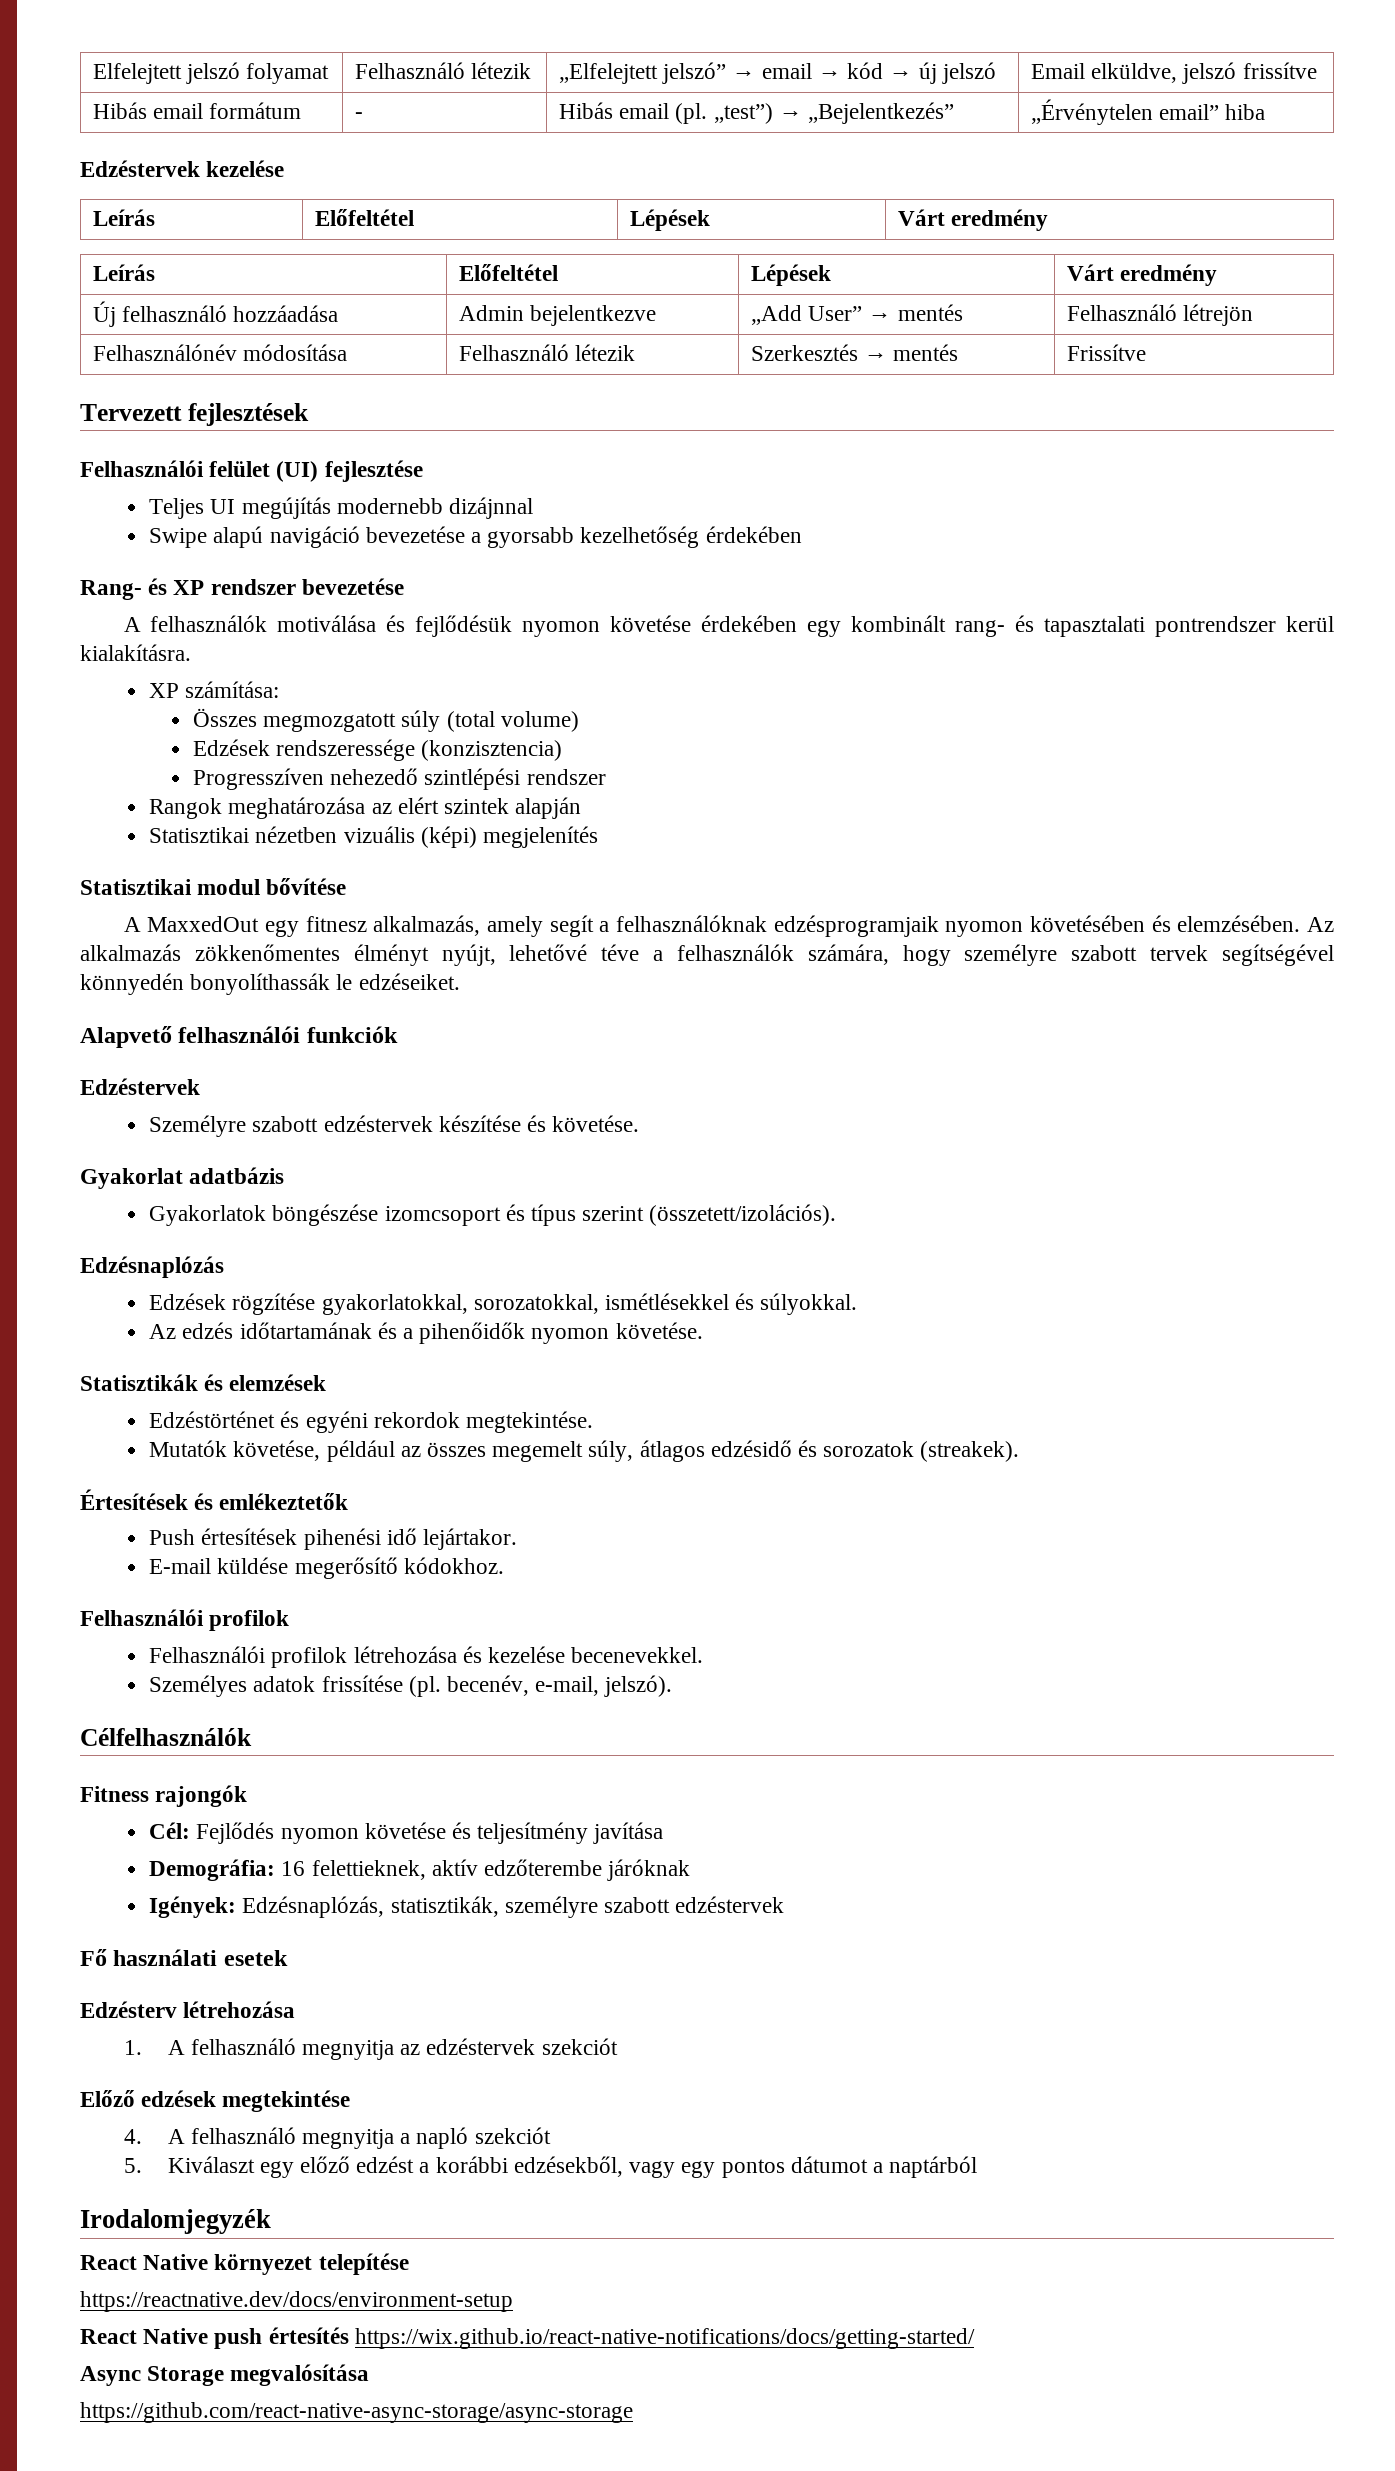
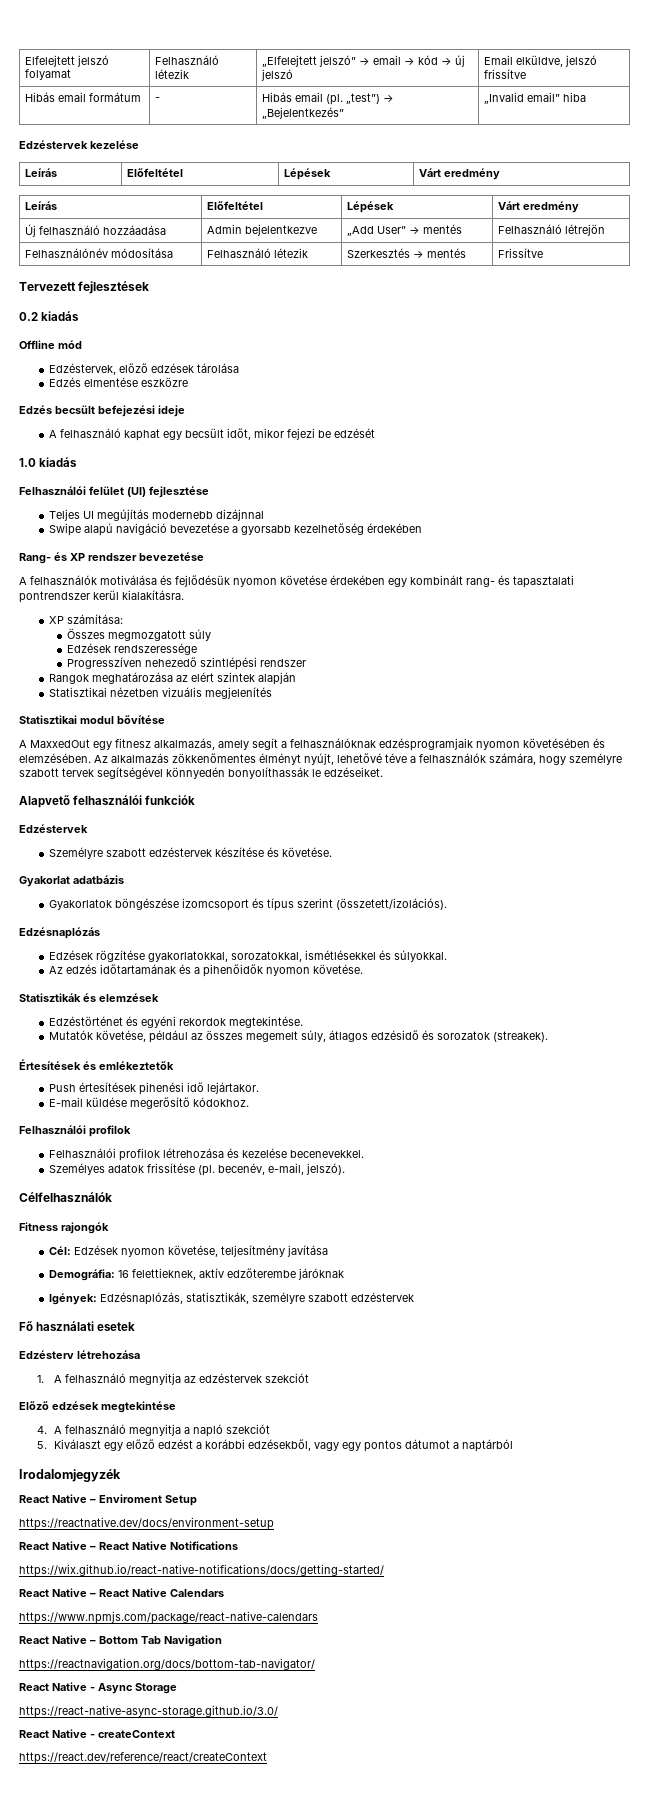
- Hibás email formátum | - | Hibás email (pl. „test”) → „Bejelentkezés” | „Érvénytelen email” hiba
+ Hibás email formátum | - | Hibás email (pl. „test”) → „Bejelentkezés” | „Invalid email” hiba
+ 0.2 kiadás
+ Offline mód
+ Edzéstervek, előző edzések tárolása
+ Edzés elmentése eszközre
+ Edzés becsült befejezési ideje
+ A felhasználó kaphat egy becsült időt, mikor fejezi be edzését
+ 1.0 kiadás
- Összes megmozgatott súly (total volume)
+ Összes megmozgatott súly
- Edzések rendszeressége (konzisztencia)
+ Edzések rendszeressége
- Statisztikai nézetben vizuális (képi) megjelenítés
+ Statisztikai nézetben vizuális megjelenítés
- Cél: Fejlődés nyomon követése és teljesítmény javítása
+ Cél: Edzések nyomon követése, teljesítmény javítása
- React Native környezet telepítése
+ React Native – Enviroment Setup
- React Native push értesítés https://wix.github.io/react-native-notifications/docs/getting-started/
- Async Storage megvalósítása
- https://github.com/react-native-async-storage/async-storage
+ React Native – React Native Notifications
+ https://wix.github.io/react-native-notifications/docs/getting-started/
+ React Native – React Native Calendars
+ https://www.npmjs.com/package/react-native-calendars
+ React Native – Bottom Tab Navigation
+ https://reactnavigation.org/docs/bottom-tab-navigator/
+ React Native - Async Storage
+ https://react-native-async-storage.github.io/3.0/
+ React Native - createContext
+ https://react.dev/reference/react/createContext

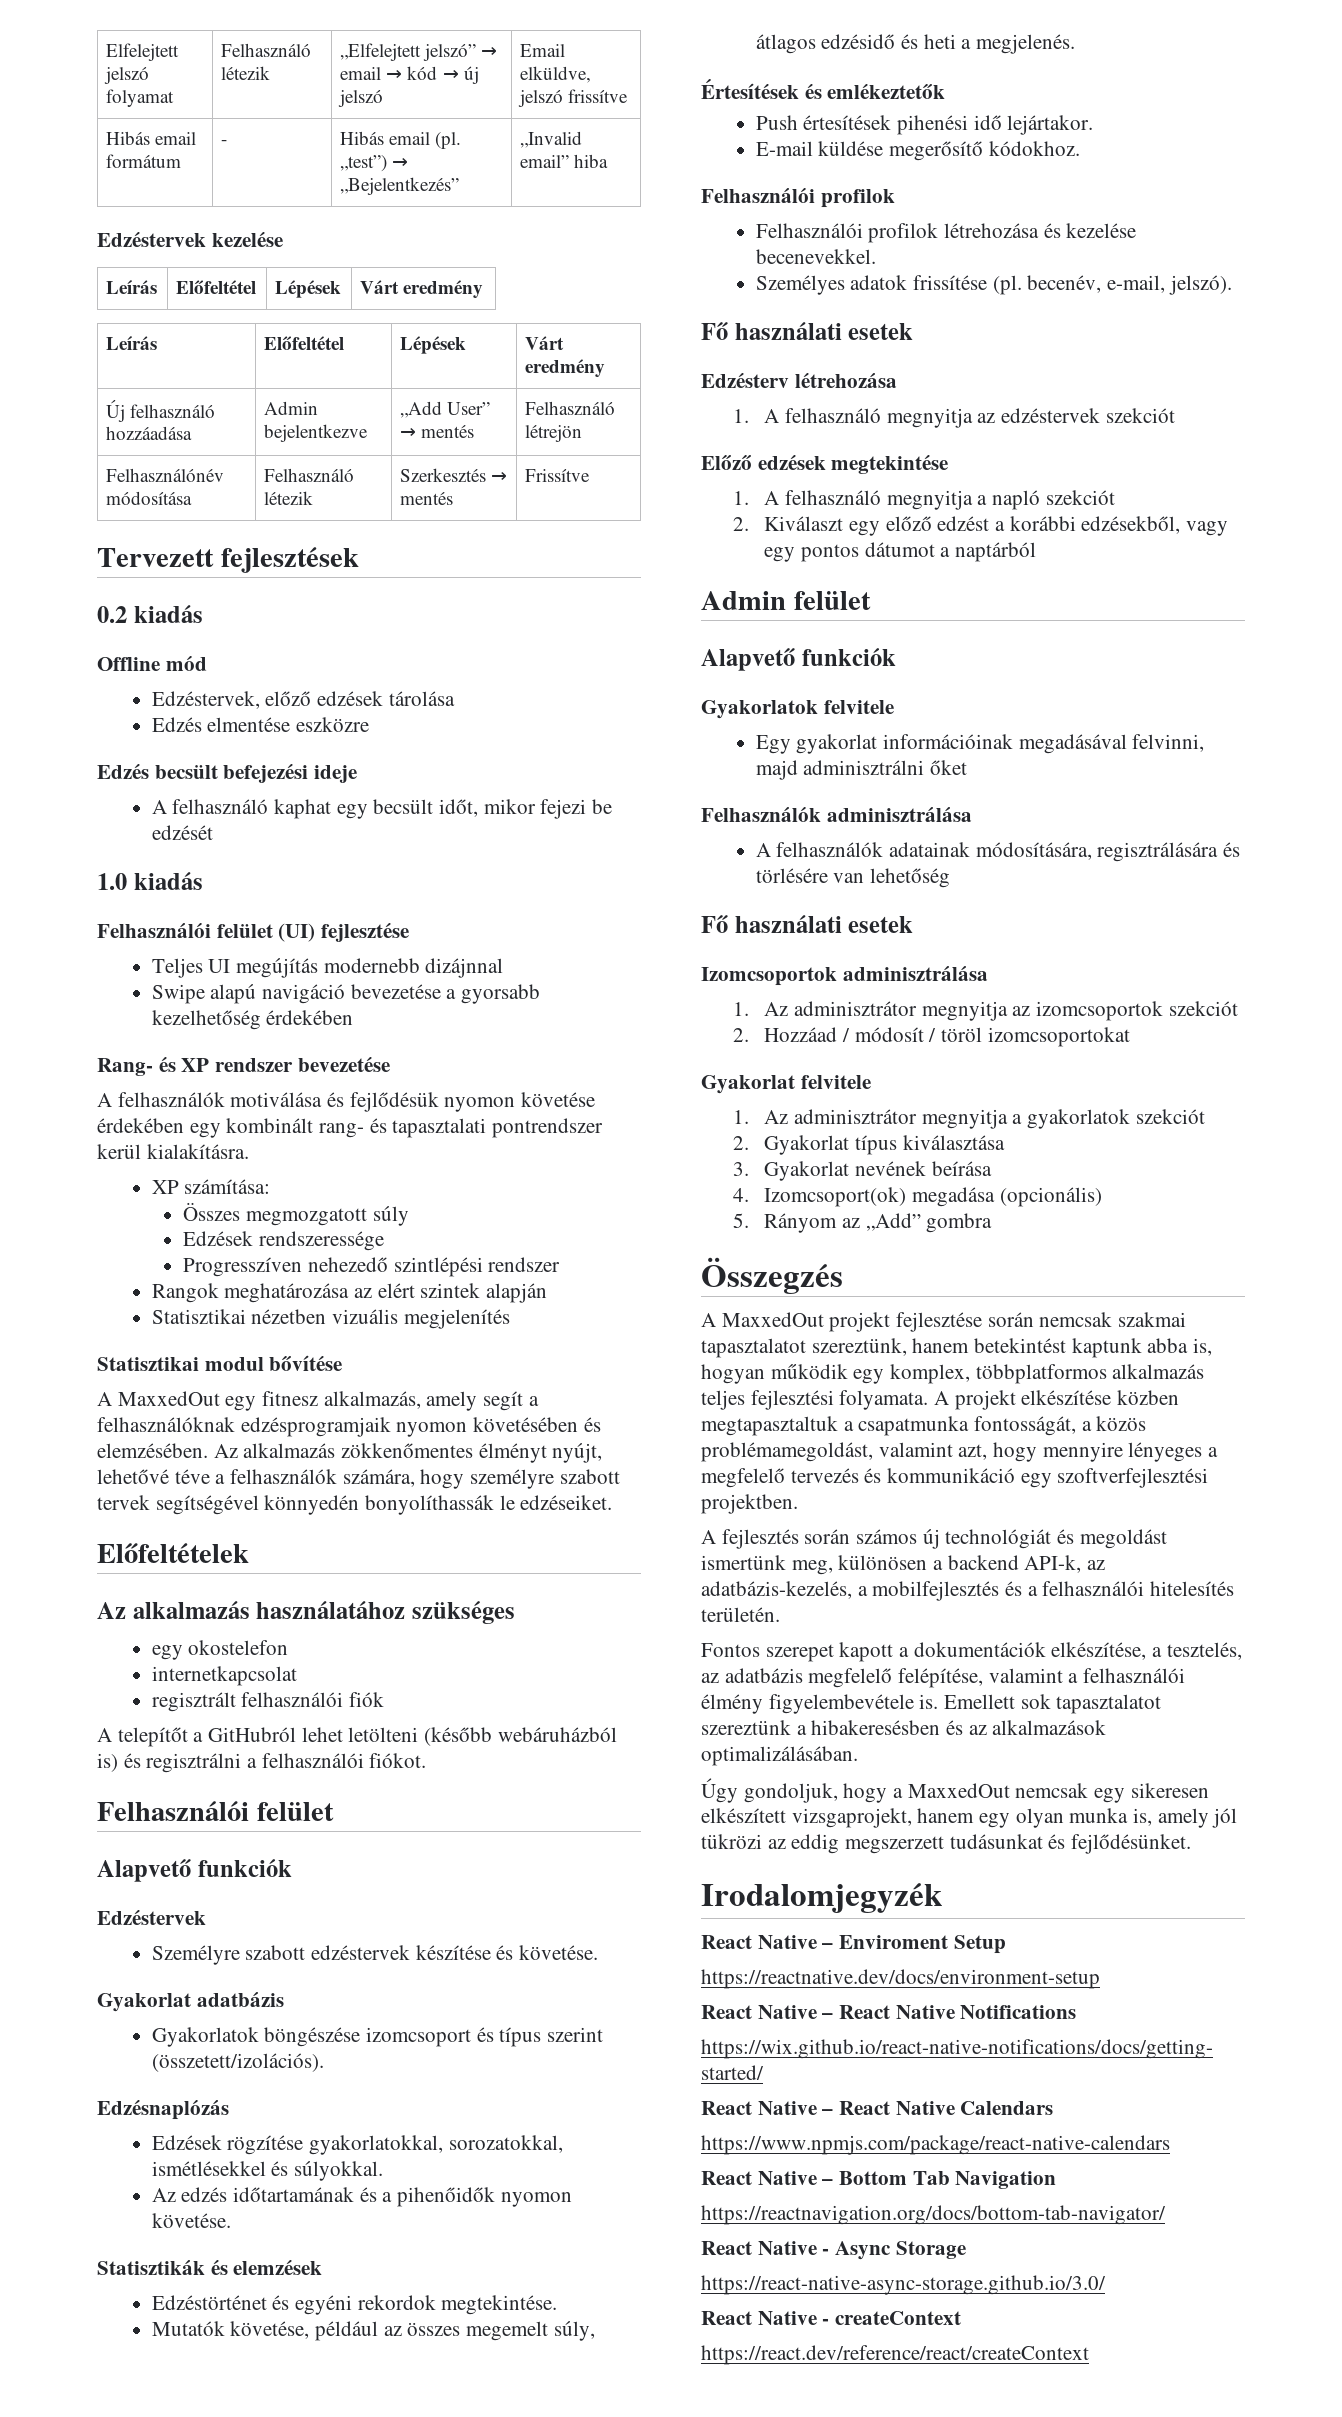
- Alapvető felhasználói funkciók
+ Előfeltételek
+ Az alkalmazás használatához szükséges
+ egy okostelefon
+ internetkapcsolat
+ regisztrált felhasználói fiók
+ A telepítőt a GitHubról lehet letölteni (később webáruházból is) és regisztrálni a felhasználói fiókot.
+ Felhasználói felület
+ Alapvető funkciók
- Mutatók követése, például az összes megemelt súly, átlagos edzésidő és sorozatok (streakek).
+ Mutatók követése, például az összes megemelt súly, átlagos edzésidő és heti a megjelenés.
- Célfelhasználók
- Fitness rajongók
- Cél: Edzések nyomon követése, teljesítmény javítása
- Demográfia: 16 felettieknek, aktív edzőterembe járóknak
- Igények: Edzésnaplózás, statisztikák, személyre szabott edzéstervek
- 4. A felhasználó megnyitja a napló szekciót
+ 1. A felhasználó megnyitja a napló szekciót
- 5. Kiválaszt egy előző edzést a korábbi edzésekből, vagy egy pontos dátumot a naptárból
+ 2. Kiválaszt egy előző edzést a korábbi edzésekből, vagy egy pontos dátumot a naptárból
+ Admin felület
+ Alapvető funkciók
+ Gyakorlatok felvitele
+ Egy gyakorlat információinak megadásával felvinni, majd adminisztrálni őket
+ Felhasználók adminisztrálása
+ A felhasználók adatainak módosítására, regisztrálására és törlésére van lehetőség
+ Fő használati esetek
+ Izomcsoportok adminisztrálása
+ 1. Az adminisztrátor megnyitja az izomcsoportok szekciót
+ 2. Hozzáad / módosít / töröl izomcsoportokat
+ Gyakorlat felvitele
+ 1. Az adminisztrátor megnyitja a gyakorlatok szekciót
+ 2. Gyakorlat típus kiválasztása
+ 3. Gyakorlat nevének beírása
+ 4. Izomcsoport(ok) megadása (opcionális)
+ 5. Rányom az „Add” gombra
+ Összegzés
+ A MaxxedOut projekt fejlesztése során nemcsak szakmai tapasztalatot szereztünk, hanem betekintést kaptunk abba is, hogyan működik egy komplex, többplatformos alkalmazás teljes fejlesztési folyamata. A projekt elkészítése közben megtapasztaltuk a csapatmunka fontosságát, a közös problémamegoldást, valamint azt, hogy mennyire lényeges a megfelelő tervezés és kommunikáció egy szoftverfejlesztési projektben.
+ A fejlesztés során számos új technológiát és megoldást ismertünk meg, különösen a backend API-k, az adatbázis-kezelés, a mobilfejlesztés és a felhasználói hitelesítés területén.
+ Fontos szerepet kapott a dokumentációk elkészítése, a tesztelés, az adatbázis megfelelő felépítése, valamint a felhasználói élmény figyelembevétele is. Emellett sok tapasztalatot szereztünk a hibakeresésben és az alkalmazások optimalizálásában.
+ Úgy gondoljuk, hogy a MaxxedOut nemcsak egy sikeresen elkészített vizsgaprojekt, hanem egy olyan munka is, amely jól tükrözi az eddig megszerzett tudásunkat és fejlődésünket.

